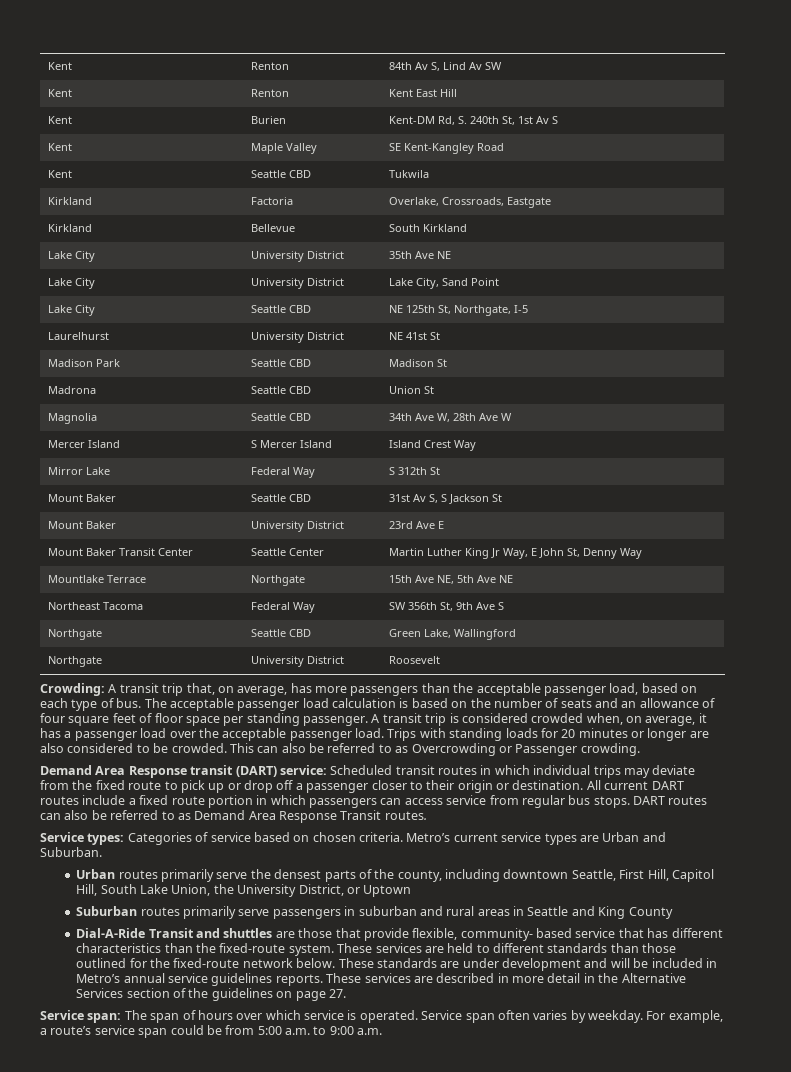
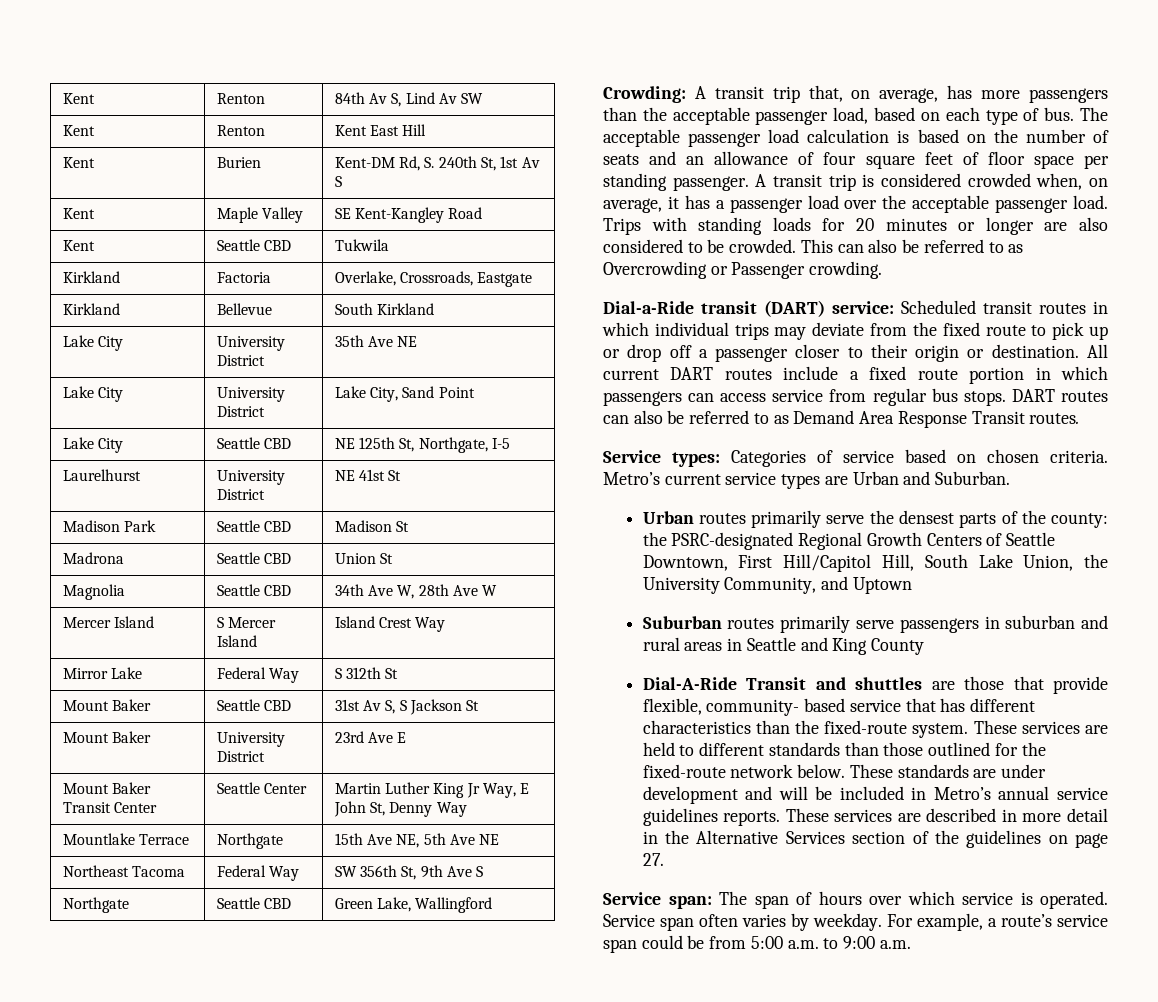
- Northgate | University District | Roosevelt
- Demand Area Response transit (DART) service: Scheduled transit routes in which individual trips may deviate from the fixed route to pick up or drop off a passenger closer to their origin or destination.
+ Dial-a-Ride transit (DART) service: Scheduled transit routes in which individual trips may deviate from the fixed route to pick up or drop off a passenger closer to their origin or destination.
- Urban routes primarily serve the densest parts of the county, including downtown Seattle, First Hill, Capitol Hill, South Lake Union, the University District, or Uptown
+ Urban routes primarily serve the densest parts of the county: the PSRC-designated Regional Growth Centers of Seattle Downtown, First Hill/Capitol Hill, South Lake Union, the University Community, and Uptown

